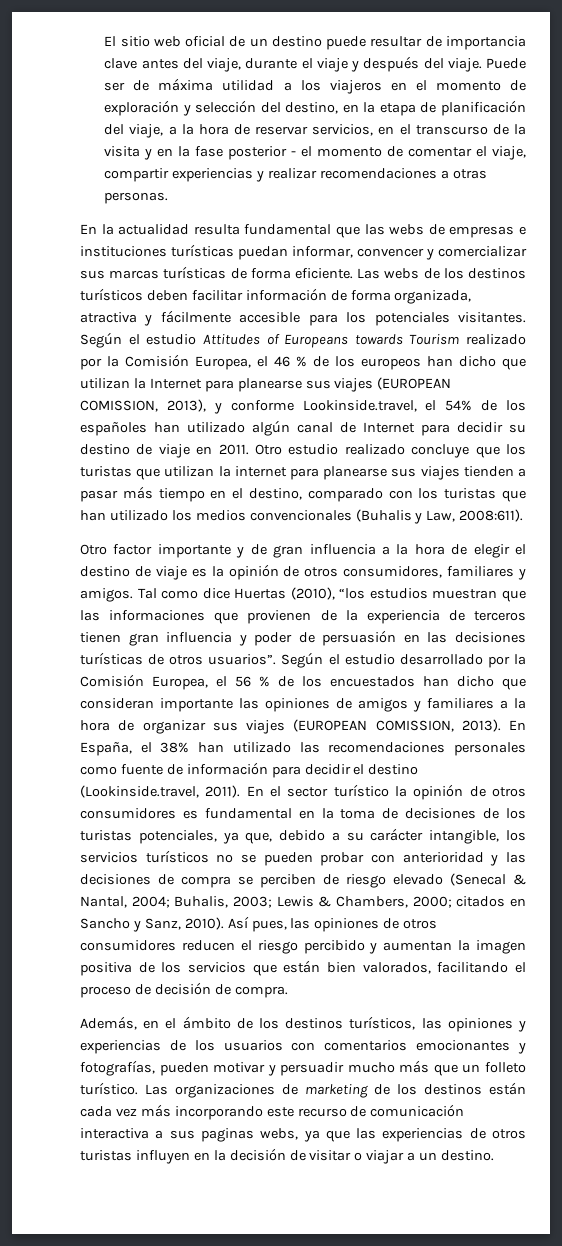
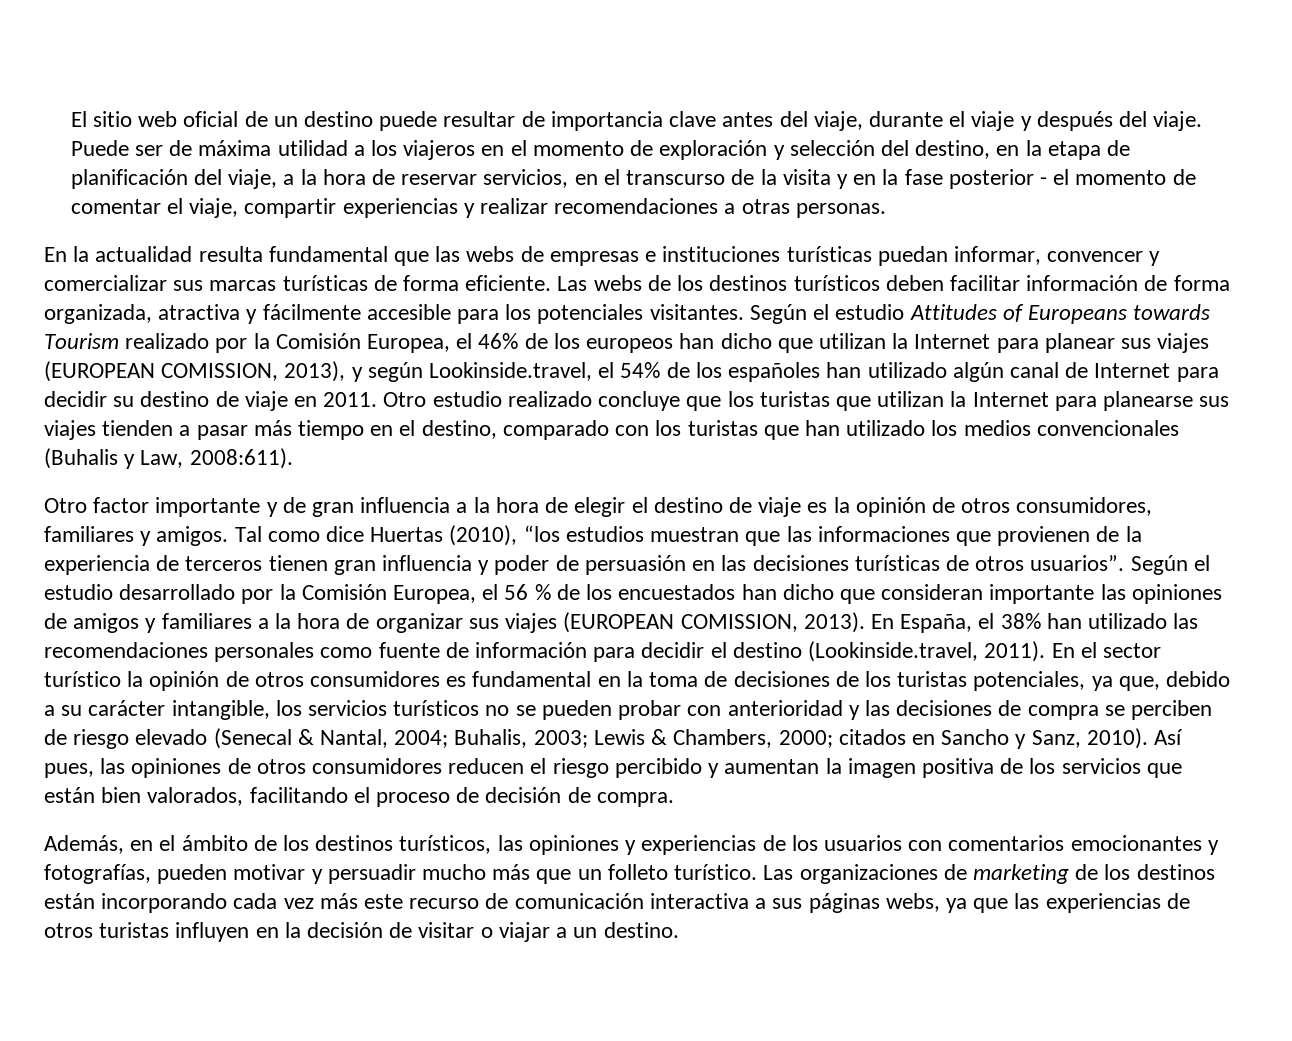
- Según el estudio Attitudes of Europeans towards Tourism realizado por la Comisión Europea, el 46 % de los europeos han dicho que utilizan la Internet para planearse sus viajes (EUROPEAN COMISSION, 2013), y conforme Lookinside.travel, el 54% de los españoles han utilizado algún canal de Internet para decidir su destino de viaje en 2011.
+ Según el estudio Attitudes of Europeans towards Tourism realizado por la Comisión Europea, el 46% de los europeos han dicho que utilizan la Internet para planear sus viajes (EUROPEAN COMISSION, 2013), y según Lookinside.travel, el 54% de los españoles han utilizado algún canal de Internet para decidir su destino de viaje en 2011.
- Otro estudio realizado concluye que los turistas que utilizan la internet para planearse sus viajes tienden a pasar más tiempo en el destino, comparado con los turistas que han utilizado los medios convencionales (Buhalis y Law, 2008:611).
+ Otro estudio realizado concluye que los turistas que utilizan la Internet para planearse sus viajes tienden a pasar más tiempo en el destino, comparado con los turistas que han utilizado los medios convencionales (Buhalis y Law, 2008:611).
- Las organizaciones de marketing de los destinos están cada vez más incorporando este recurso de comunicación interactiva a sus paginas webs, ya que las experiencias de otros turistas influyen en la decisión de visitar o viajar a un destino.
+ Las organizaciones de marketing de los destinos están incorporando cada vez más este recurso de comunicación interactiva a sus páginas webs, ya que las experiencias de otros turistas influyen en la decisión de visitar o viajar a un destino.

